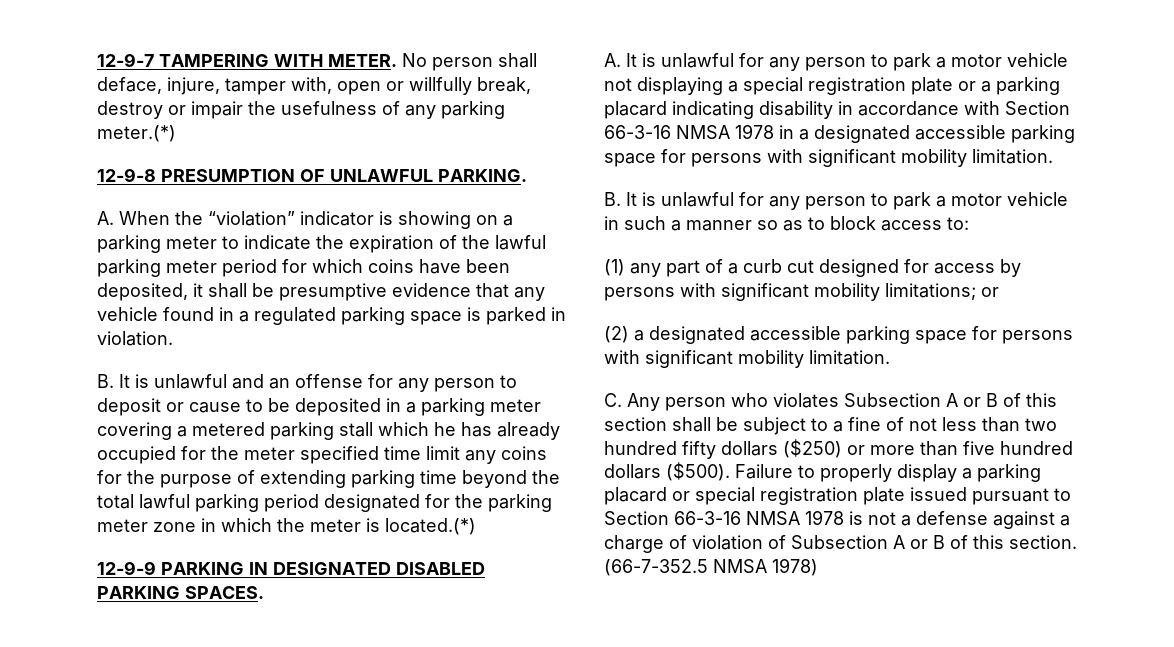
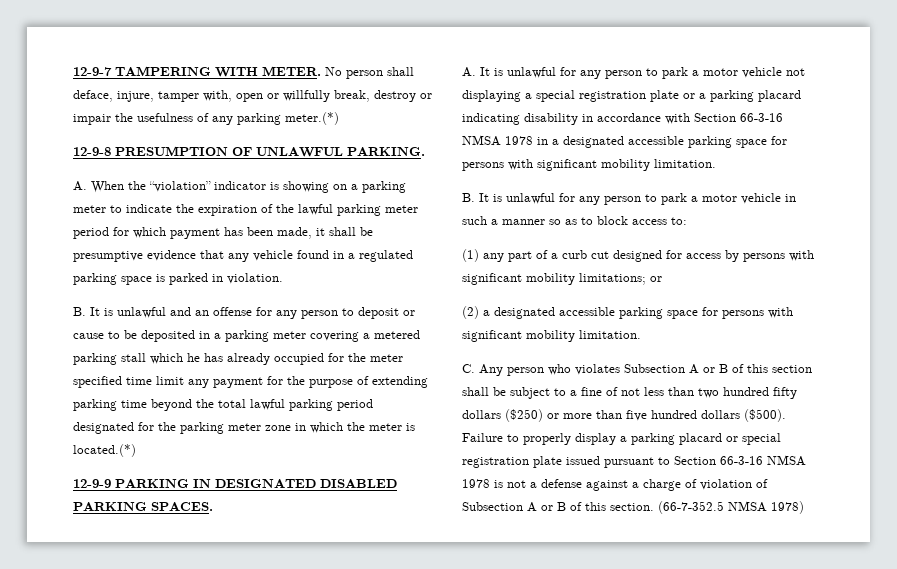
- A. When the “violation” indicator is showing on a parking meter to indicate the expiration of the lawful parking meter period for which coins have been deposited, it shall be presumptive evidence that any vehicle found in a regulated parking space is parked in violation.
+ A. When the “violation” indicator is showing on a parking meter to indicate the expiration of the lawful parking meter period for which payment has been made, it shall be presumptive evidence that any vehicle found in a regulated parking space is parked in violation.
- B. It is unlawful and an offense for any person to deposit or cause to be deposited in a parking meter covering a metered parking stall which he has already occupied for the meter specified time limit any coins for the purpose of extending parking time beyond the total lawful parking period designated for the parking meter zone in which the meter is located.(*)
+ B. It is unlawful and an offense for any person to deposit or cause to be deposited in a parking meter covering a metered parking stall which he has already occupied for the meter specified time limit any payment for the purpose of extending parking time beyond the total lawful parking period designated for the parking meter zone in which the meter is located.(*)

